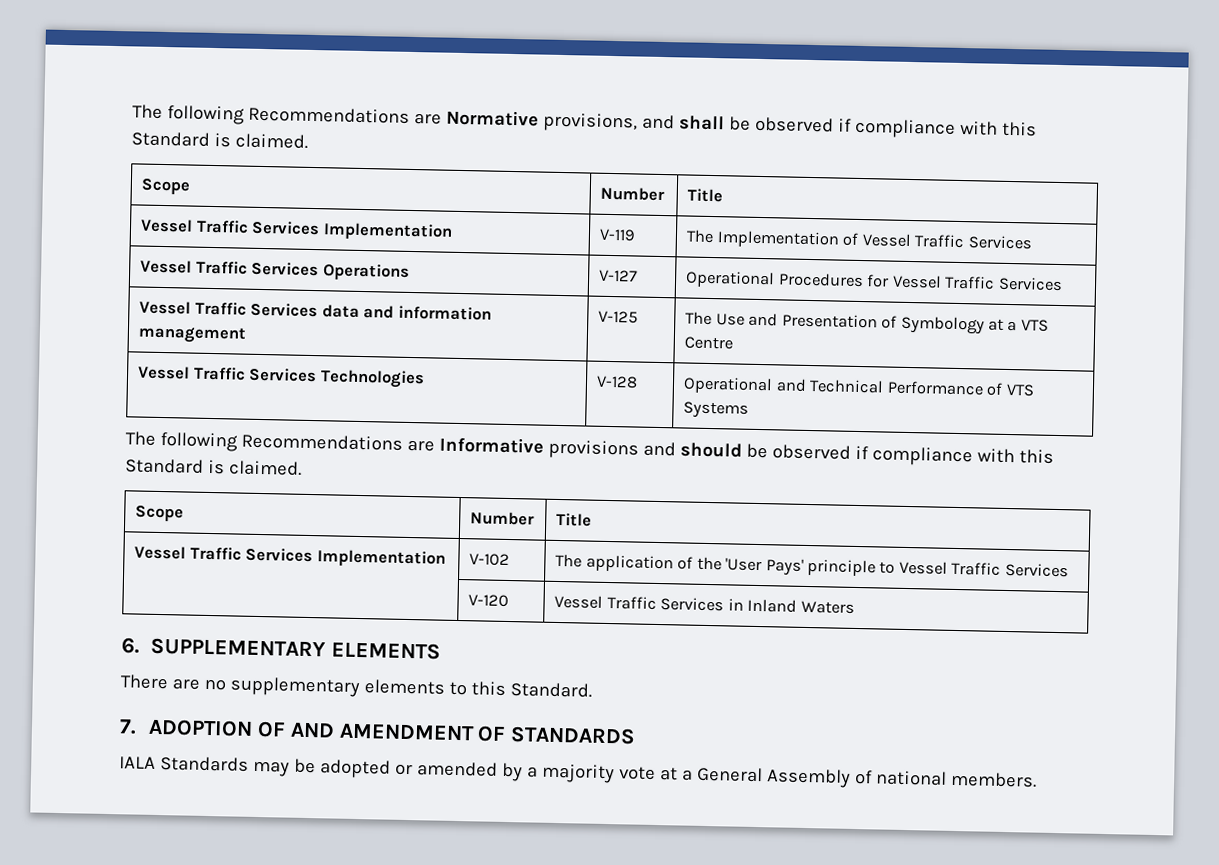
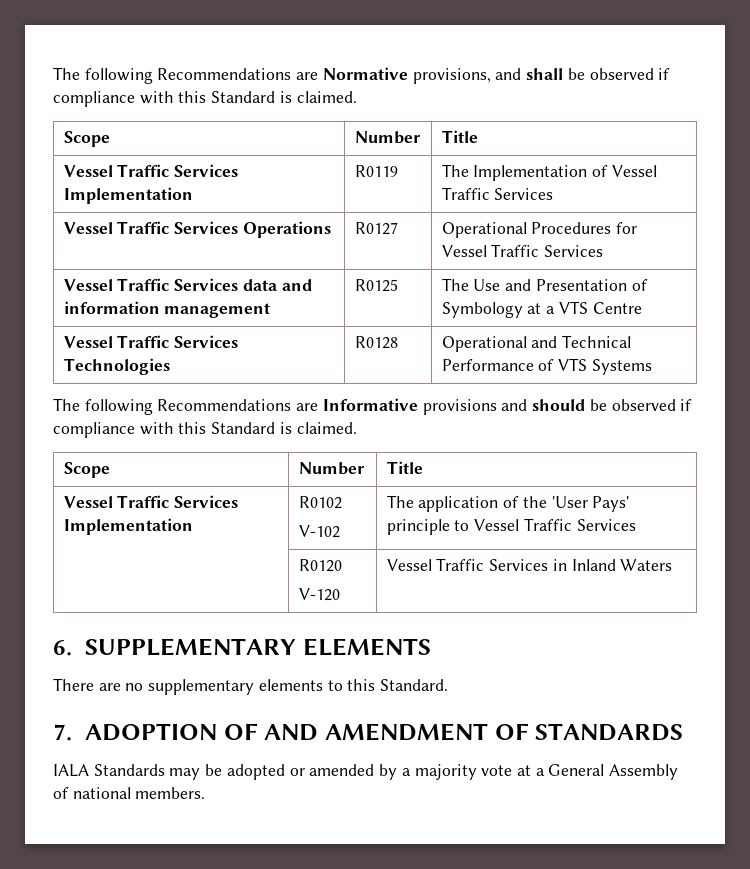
- Vessel Traffic Services Implementation | V-119 | The Implementation of Vessel Traffic Services
+ Vessel Traffic Services Implementation | R0119 | The Implementation of Vessel Traffic Services
- Vessel Traffic Services Operations | V-127 | Operational Procedures for Vessel Traffic Services
+ Vessel Traffic Services Operations | R0127 | Operational Procedures for Vessel Traffic Services
- Vessel Traffic Services data and information management | V-125 | The Use and Presentation of Symbology at a VTS Centre
+ Vessel Traffic Services data and information management | R0125 | The Use and Presentation of Symbology at a VTS Centre
- Vessel Traffic Services Technologies | V-128 | Operational and Technical Performance of VTS Systems
+ Vessel Traffic Services Technologies | R0128 | Operational and Technical Performance of VTS Systems
- Vessel Traffic Services Implementation | V-102 | The application of the 'User Pays' principle to Vessel Traffic Services
+ Vessel Traffic Services Implementation | R0102
+ V-102 | The application of the 'User Pays' principle to Vessel Traffic Services
- | V-120 | Vessel Traffic Services in Inland Waters
+ | R0120
+ V-120 | Vessel Traffic Services in Inland Waters

